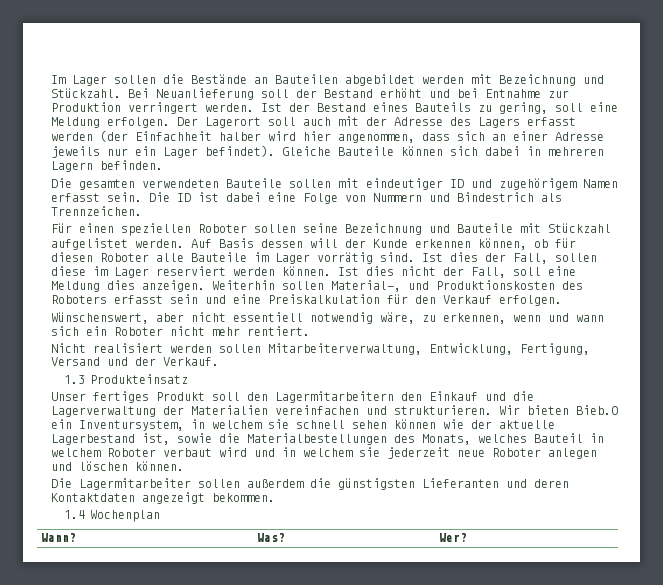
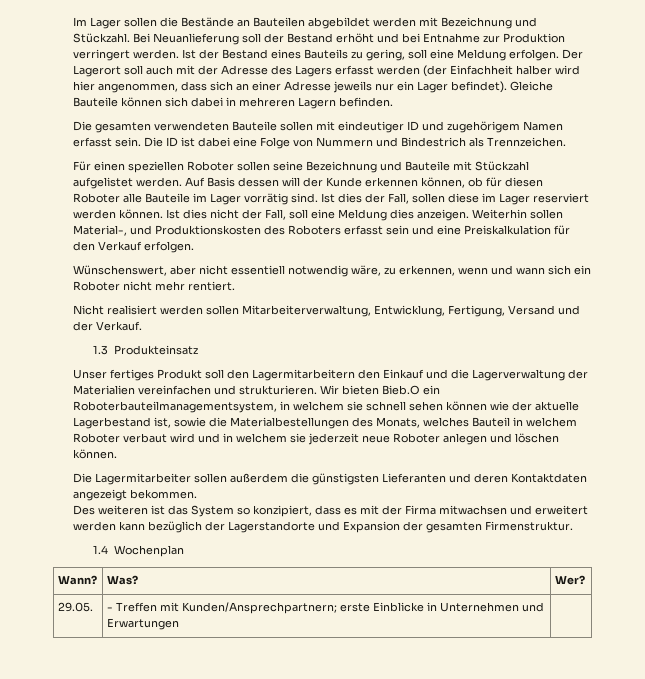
- Wir bieten Bieb.O ein Inventursystem, in welchem sie schnell sehen können wie der aktuelle Lagerbestand ist, sowie die Materialbestellungen des Monats, welches Bauteil in welchem Roboter verbaut wird und in welchem sie jederzeit neue Roboter anlegen und löschen können.
+ Wir bieten Bieb.O ein Roboterbauteilmanagementsystem, in welchem sie schnell sehen können wie der aktuelle Lagerbestand ist, sowie die Materialbestellungen des Monats, welches Bauteil in welchem Roboter verbaut wird und in welchem sie jederzeit neue Roboter anlegen und löschen können.
+ Des weiteren ist das System so konzipiert, dass es mit der Firma mitwachsen und erweitert werden kann bezüglich der Lagerstandorte und Expansion der gesamten Firmenstruktur.
+ 29.05. | - Treffen mit Kunden/Ansprechpartnern; erste Einblicke in Unternehmen und Erwartungen |

